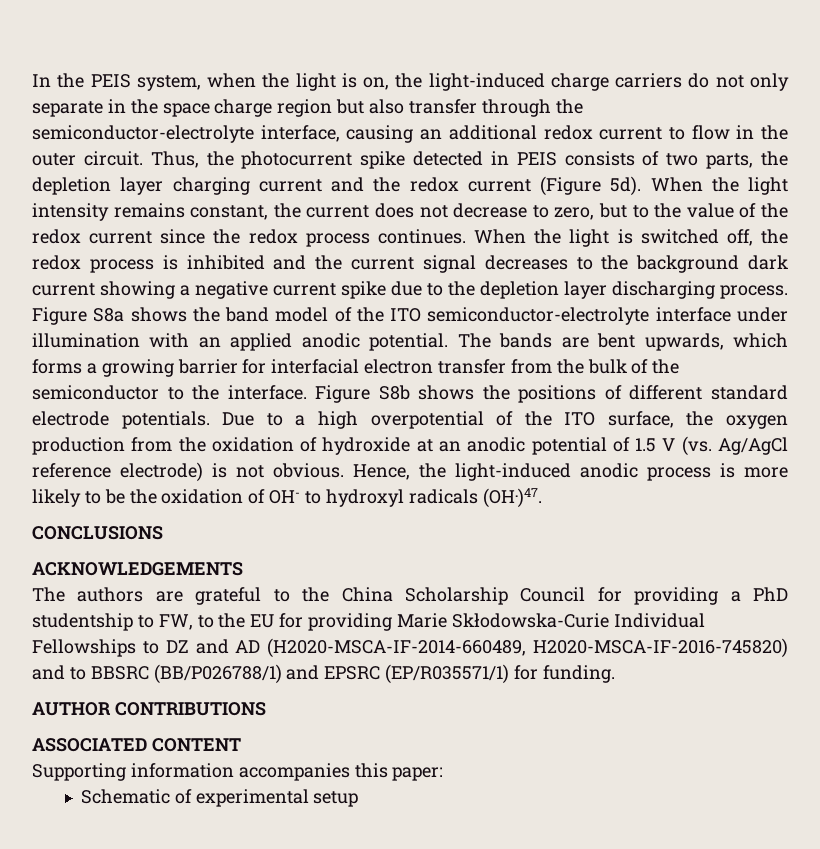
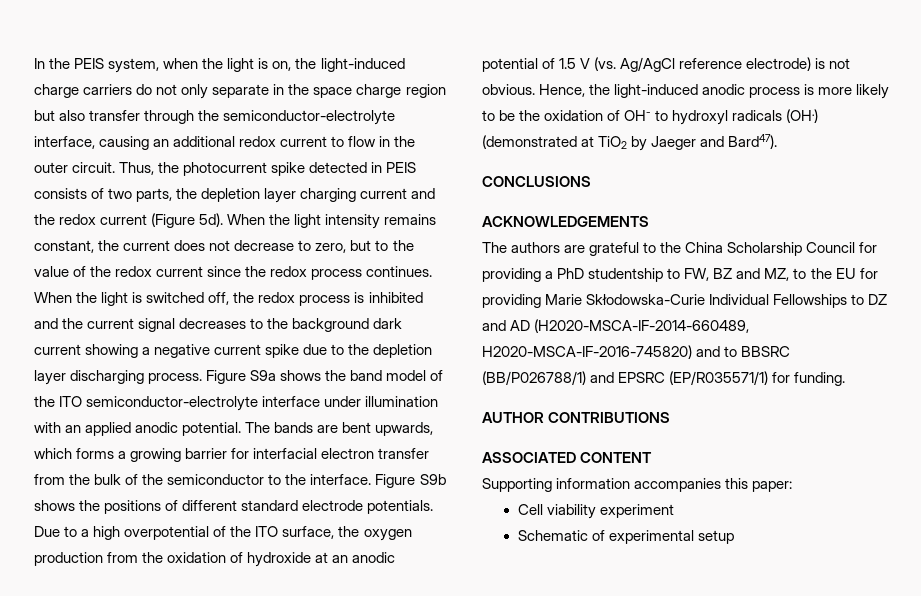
- Figure S8a shows the band model of the ITO semiconductor-electrolyte interface under illumination with an applied anodic potential.
+ Figure S9a shows the band model of the ITO semiconductor-electrolyte interface under illumination with an applied anodic potential.
- Figure S8b shows the positions of different standard electrode potentials.
+ Figure S9b shows the positions of different standard electrode potentials.
- Hence, the light-induced anodic process is more likely to be the oxidation of OH- to hydroxyl radicals (OH.)47.
+ Hence, the light-induced anodic process is more likely to be the oxidation of OH- to hydroxyl radicals (OH.) (demonstrated at TiO2 by Jaeger and Bard47).
- The authors are grateful to the China Scholarship Council for providing a PhD studentship to FW, to the EU for providing Marie Skłodowska-Curie Individual Fellowships to DZ and AD (H2020-MSCA-IF-2014-660489, H2020-MSCA-IF-2016-745820) and to BBSRC (BB/P026788/1) and EPSRC (EP/R035571/1) for funding.
+ The authors are grateful to the China Scholarship Council for providing a PhD studentship to FW, BZ and MZ, to the EU for providing Marie Skłodowska-Curie Individual Fellowships to DZ and AD (H2020-MSCA-IF-2014-660489, H2020-MSCA-IF-2016-745820) and to BBSRC (BB/P026788/1) and EPSRC (EP/R035571/1) for funding.
+ Cell viability experiment

